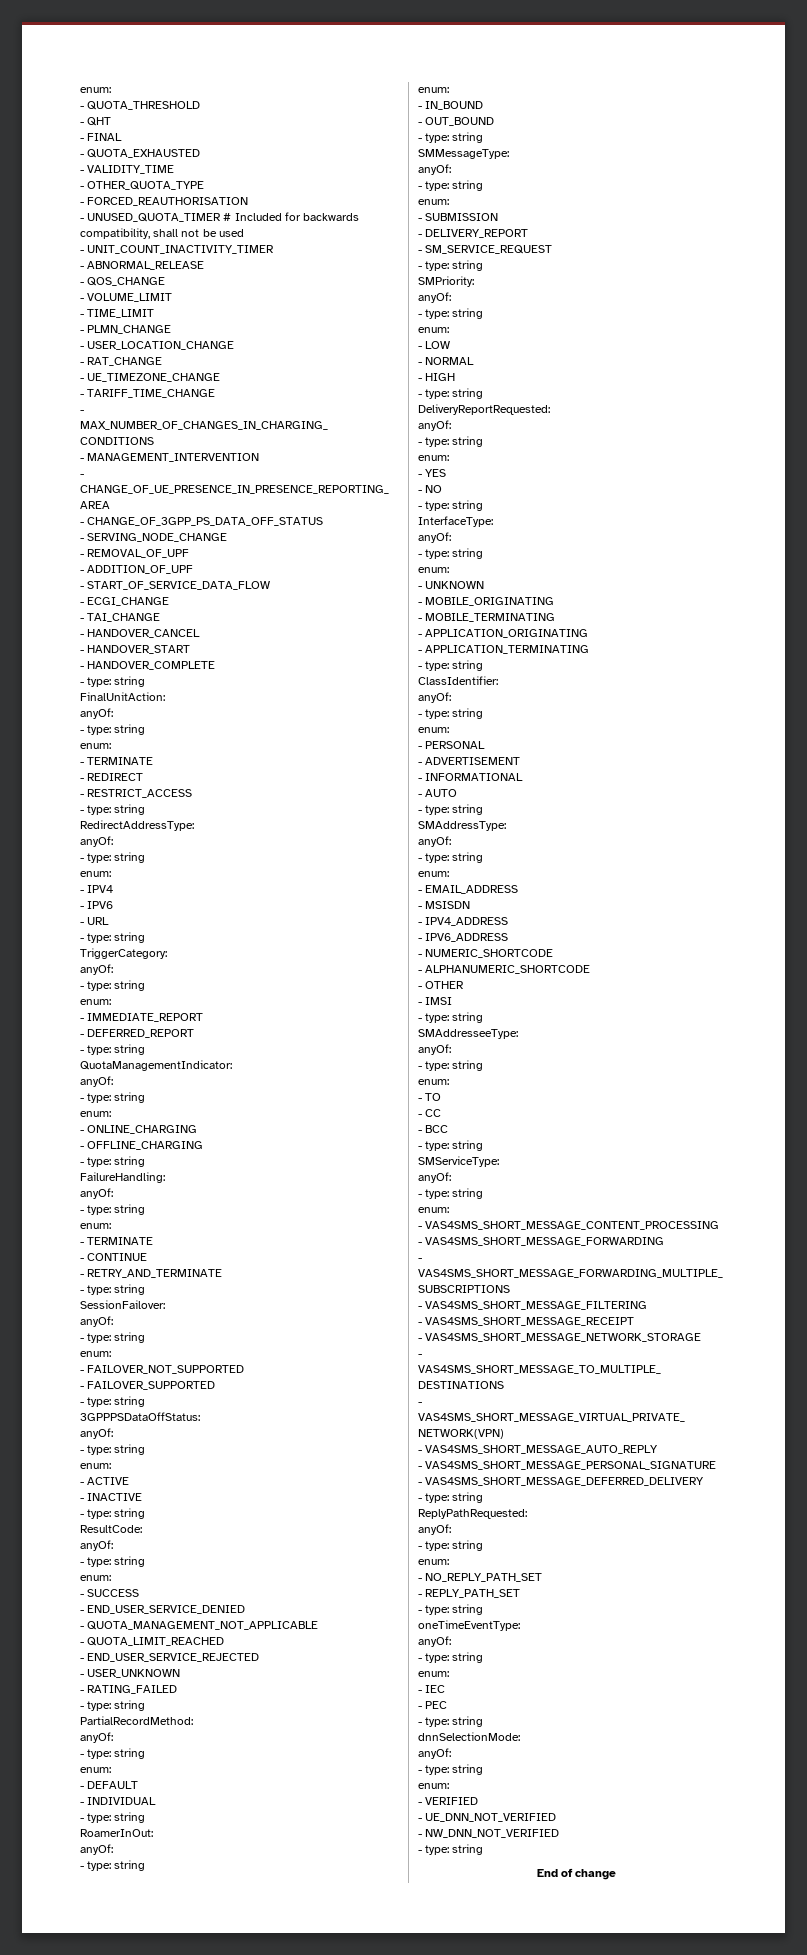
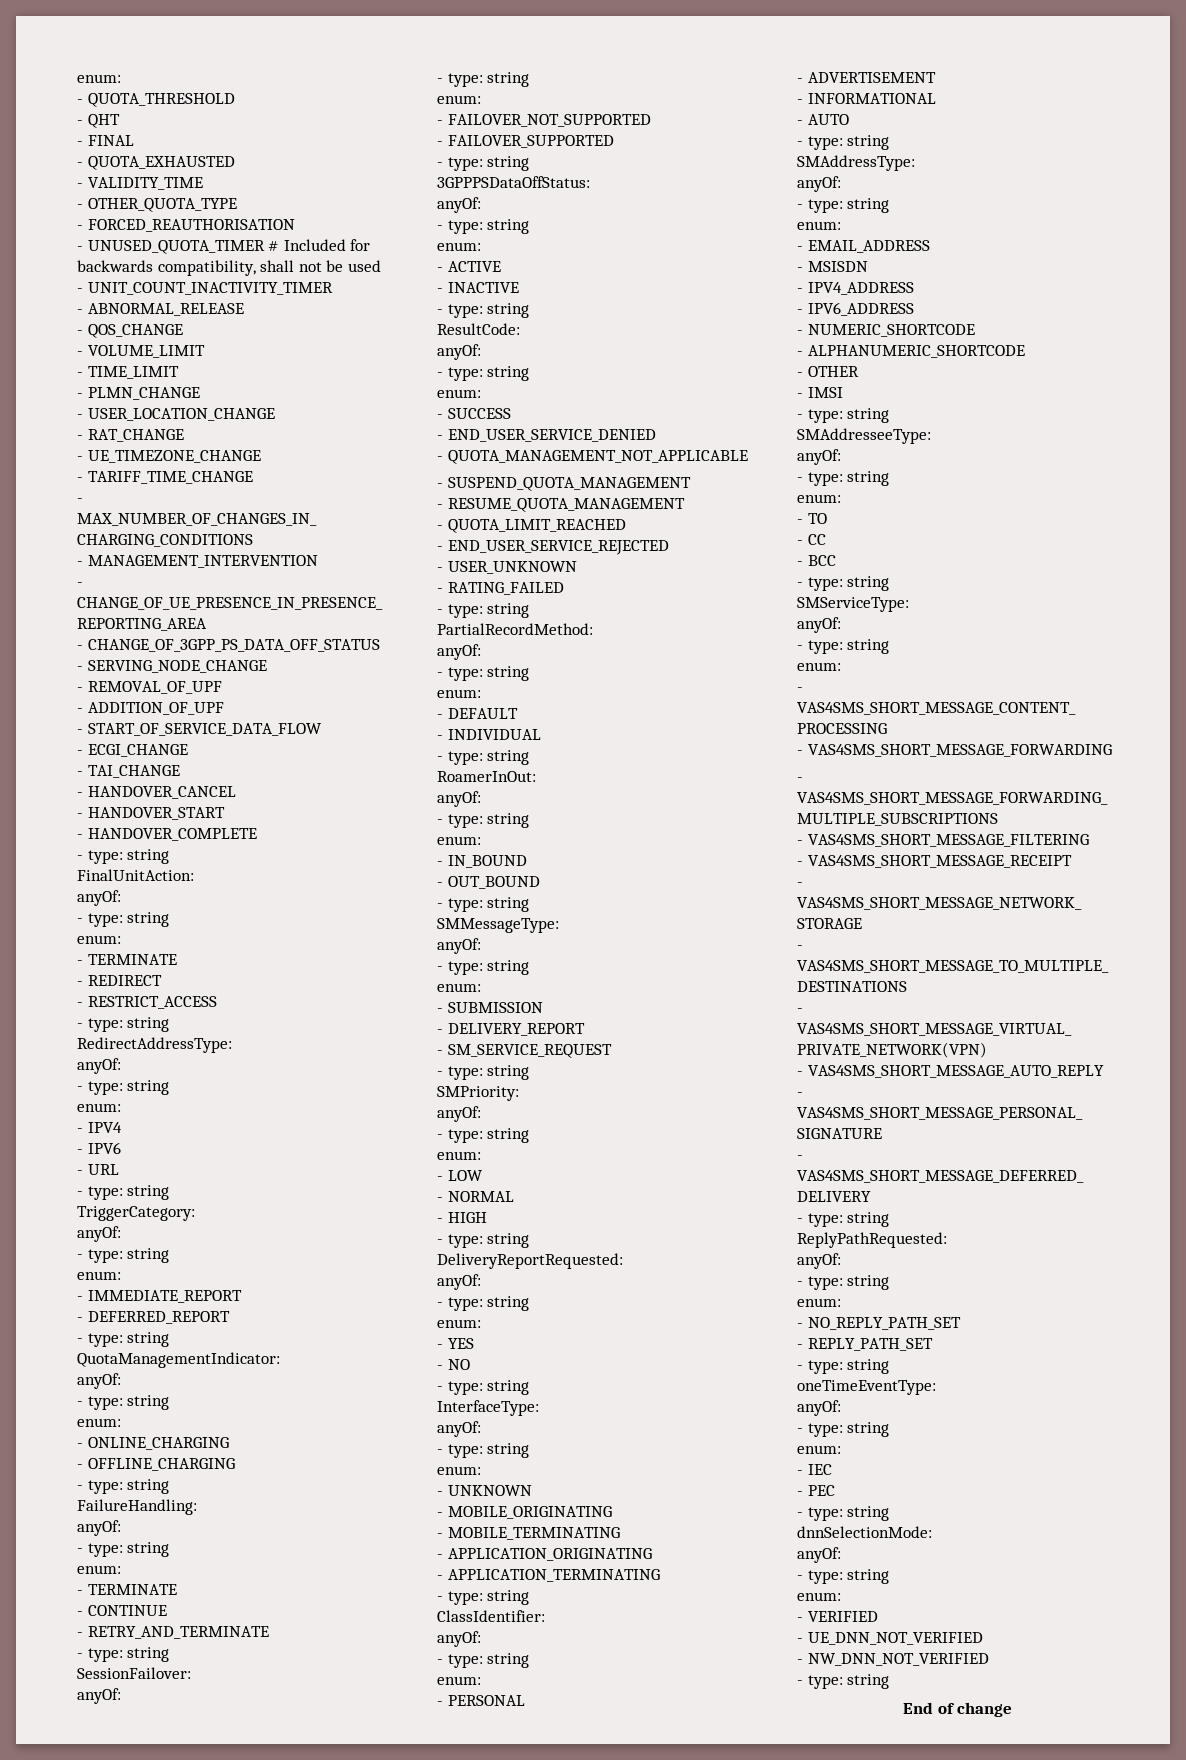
+ - SUSPEND_QUOTA_MANAGEMENT
+ - RESUME_QUOTA_MANAGEMENT

